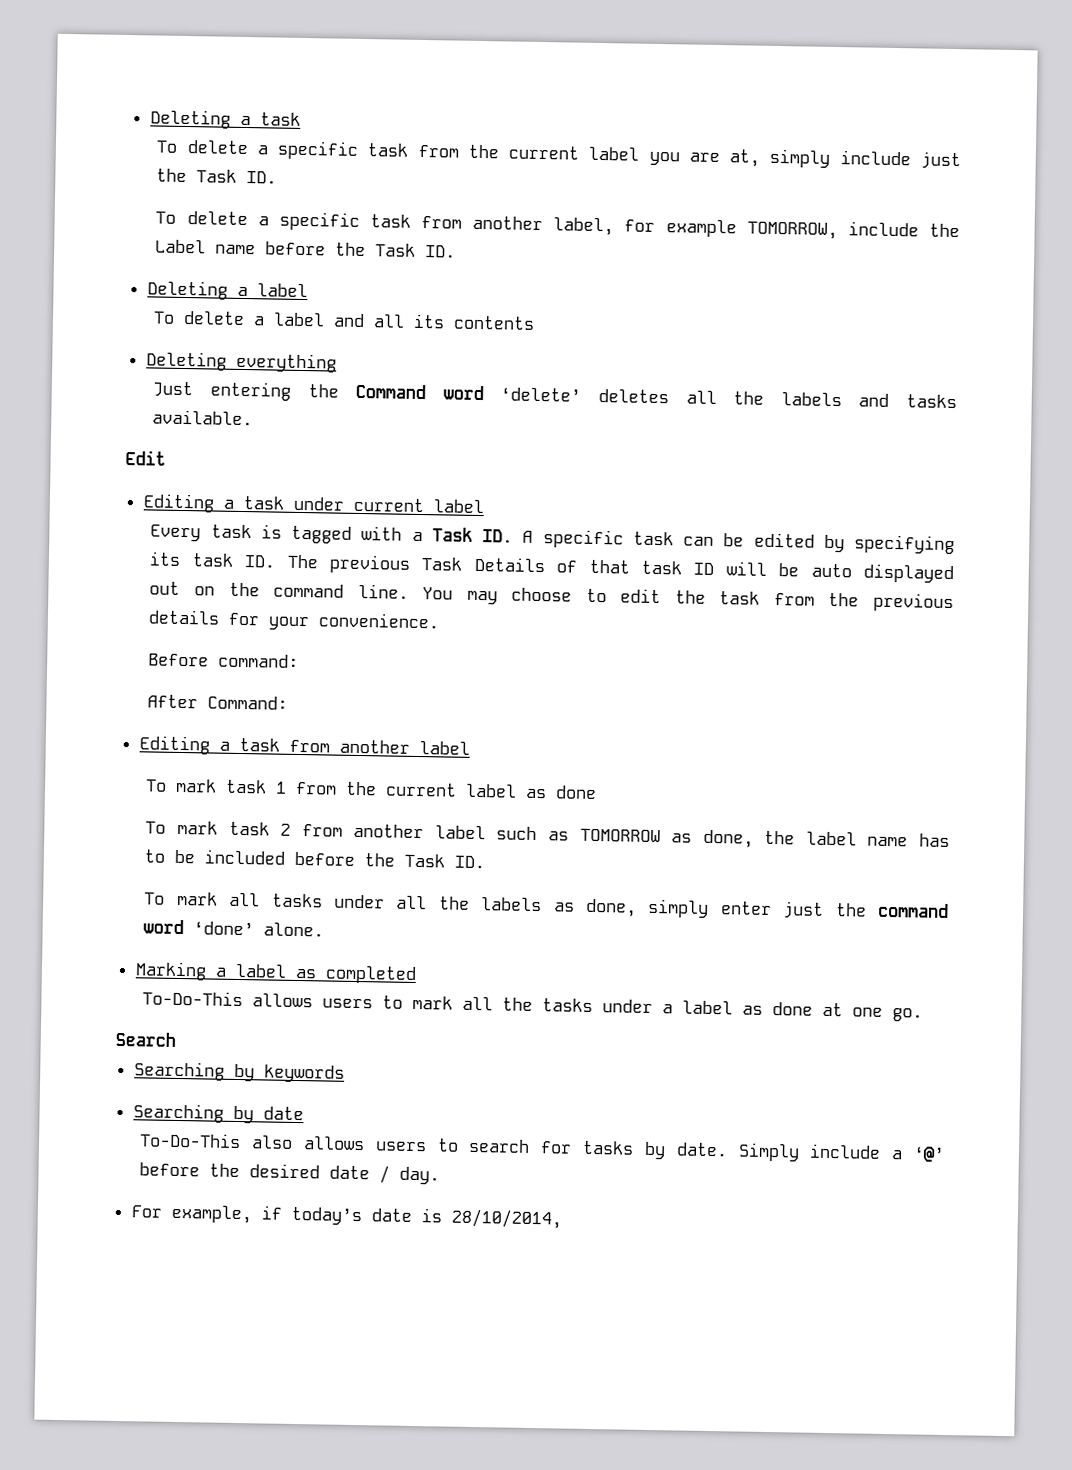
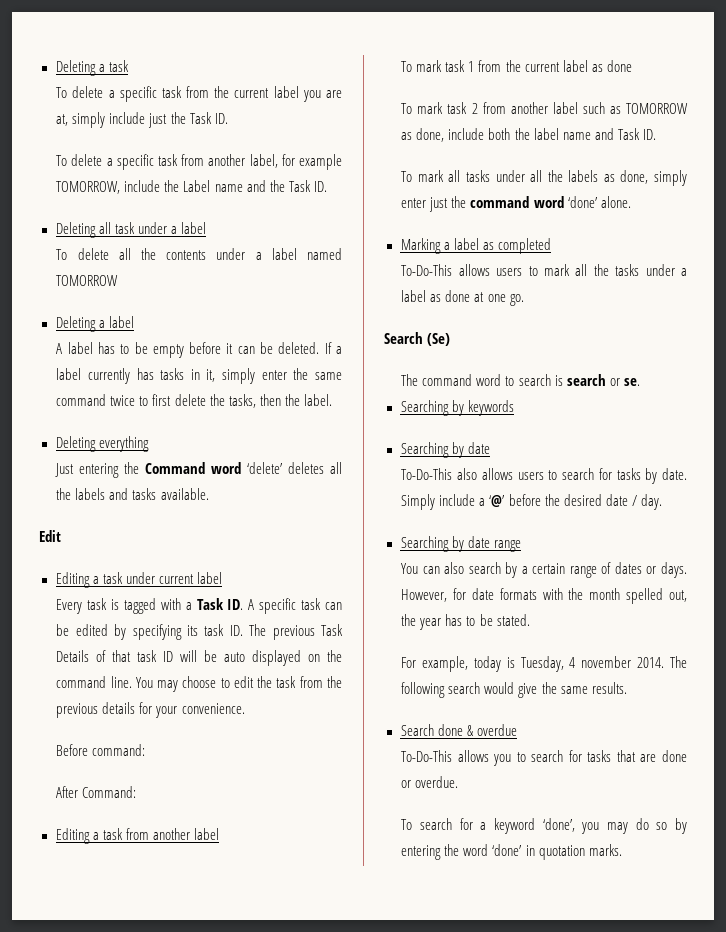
- To delete a specific task from another label, for example TOMORROW, include the Label name before the Task ID.
+ To delete a specific task from another label, for example TOMORROW, include the Label name and the Task ID.
- Deleting a label
+ Deleting all task under a label
- To delete a label and all its contents
+ To delete all the contents under a label named TOMORROW
+ Deleting a label
+ A label has to be empty before it can be deleted. If a label currently has tasks in it, simply enter the same command twice to first delete the tasks, then the label.
- Every task is tagged with a Task ID. A specific task can be edited by specifying its task ID. The previous Task Details of that task ID will be auto displayed out on the command line.
+ Every task is tagged with a Task ID. A specific task can be edited by specifying its task ID. The previous Task Details of that task ID will be auto displayed on the command line.
- To mark task 2 from another label such as TOMORROW as done, the label name has to be included before the Task ID.
+ To mark task 2 from another label such as TOMORROW as done, include both the label name and Task ID.
- Search
+ Search (Se)
+ The command word to search is search or se.
- For example, if today’s date is 28/10/2014,
+ Searching by date range
+ You can also search by a certain range of dates or days. However, for date formats with the month spelled out, the year has to be stated.
+ For example, today is Tuesday, 4 november 2014. The following search would give the same results.
+ Search done & overdue
+ To-Do-This allows you to search for tasks that are done or overdue.
+ To search for a keyword ‘done’, you may do so by entering the word ‘done’ in quotation marks.

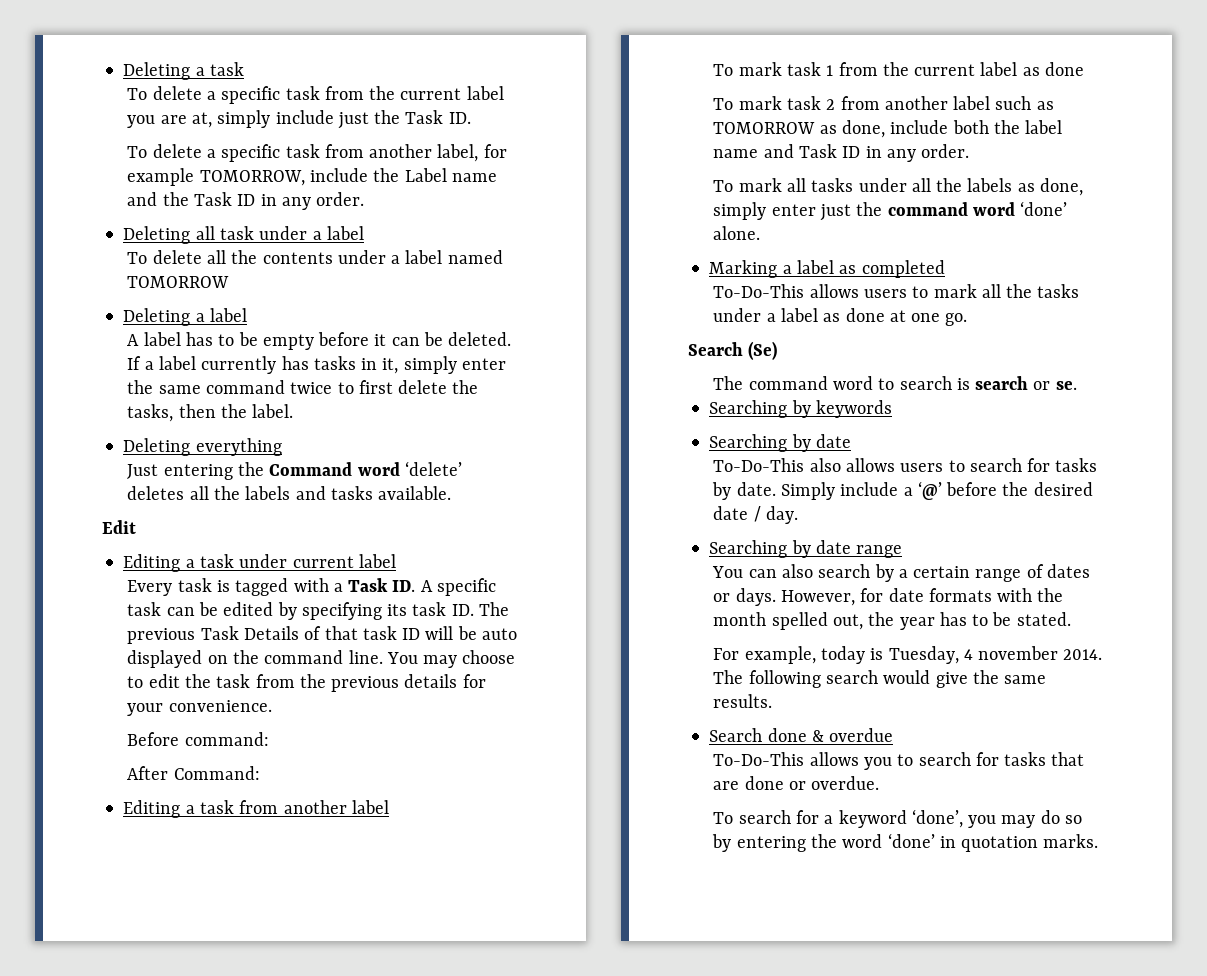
- To delete a specific task from another label, for example TOMORROW, include the Label name and the Task ID.
+ To delete a specific task from another label, for example TOMORROW, include the Label name and the Task ID in any order.
- To mark task 2 from another label such as TOMORROW as done, include both the label name and Task ID.
+ To mark task 2 from another label such as TOMORROW as done, include both the label name and Task ID in any order.

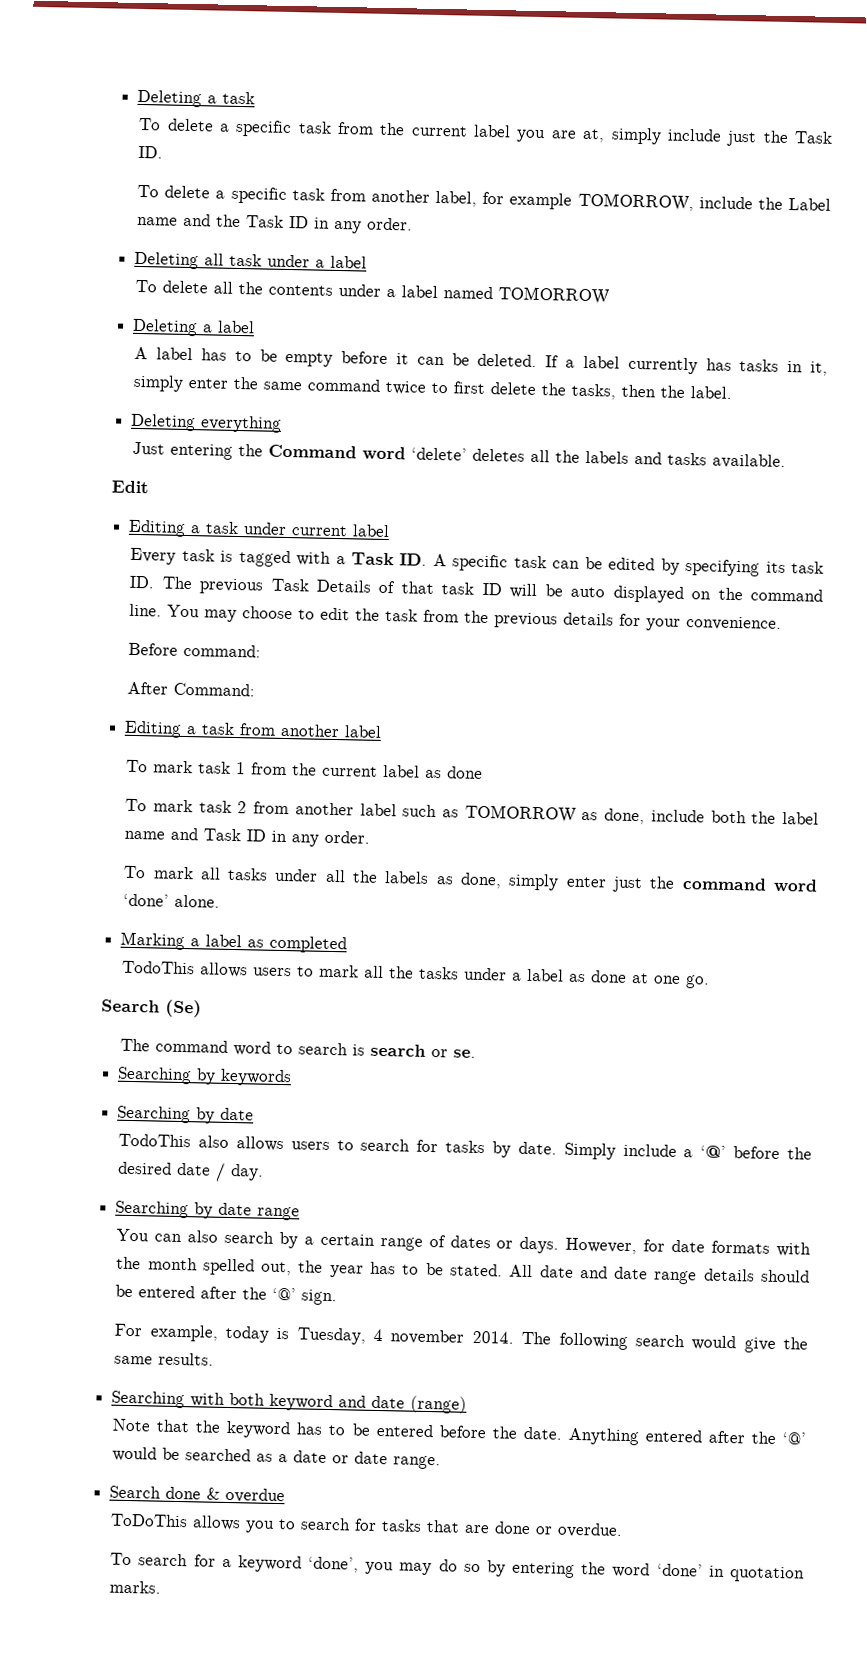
- To-Do-This allows users to mark all the tasks under a label as done at one go.
+ TodoThis allows users to mark all the tasks under a label as done at one go.
- To-Do-This also allows users to search for tasks by date.
+ TodoThis also allows users to search for tasks by date.
+ All date and date range details should be entered after the ‘@’ sign.
+ Searching with both keyword and date (range)
+ Note that the keyword has to be entered before the date. Anything entered after the ‘@’ would be searched as a date or date range.
- To-Do-This allows you to search for tasks that are done or overdue.
+ ToDoThis allows you to search for tasks that are done or overdue.

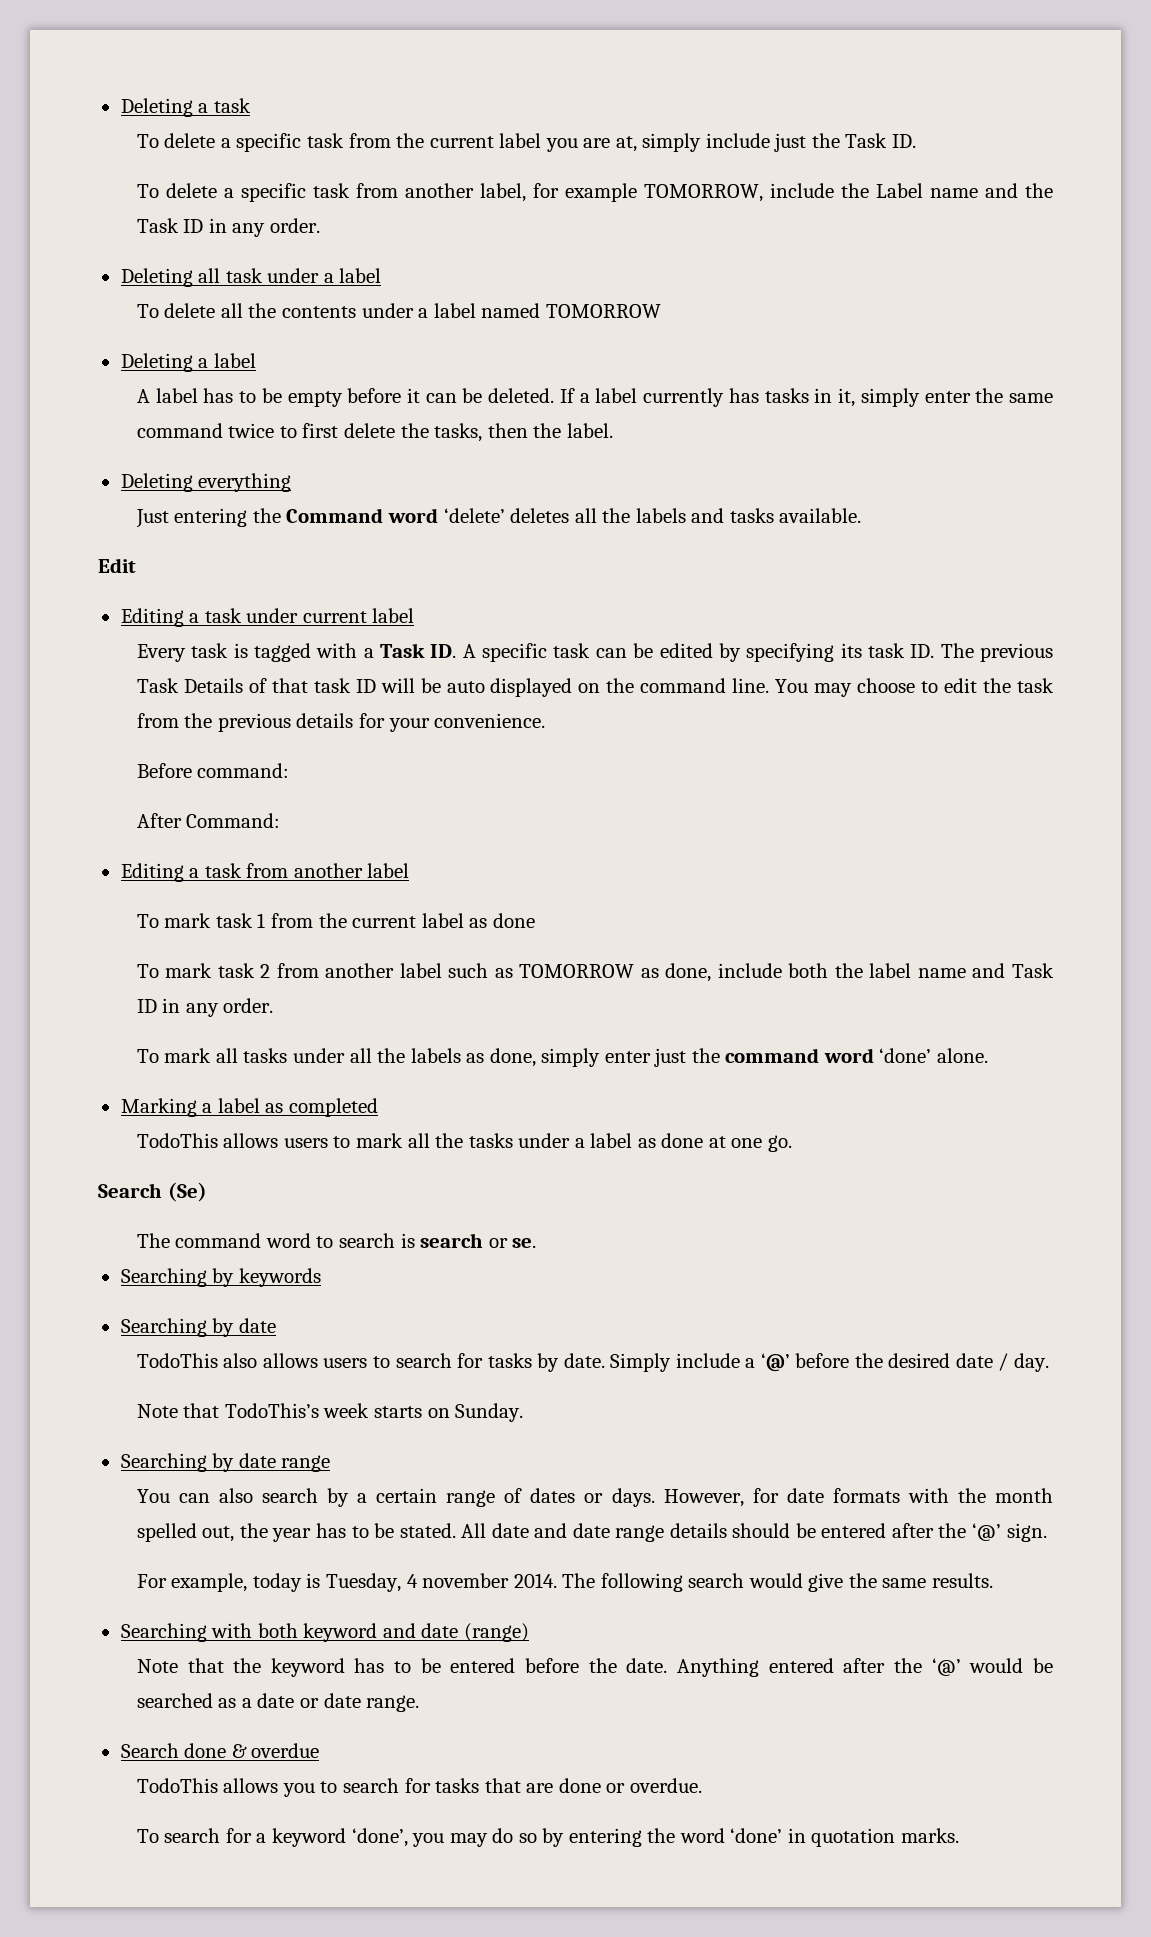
+ Note that TodoThis’s week starts on Sunday.
- ToDoThis allows you to search for tasks that are done or overdue.
+ TodoThis allows you to search for tasks that are done or overdue.

